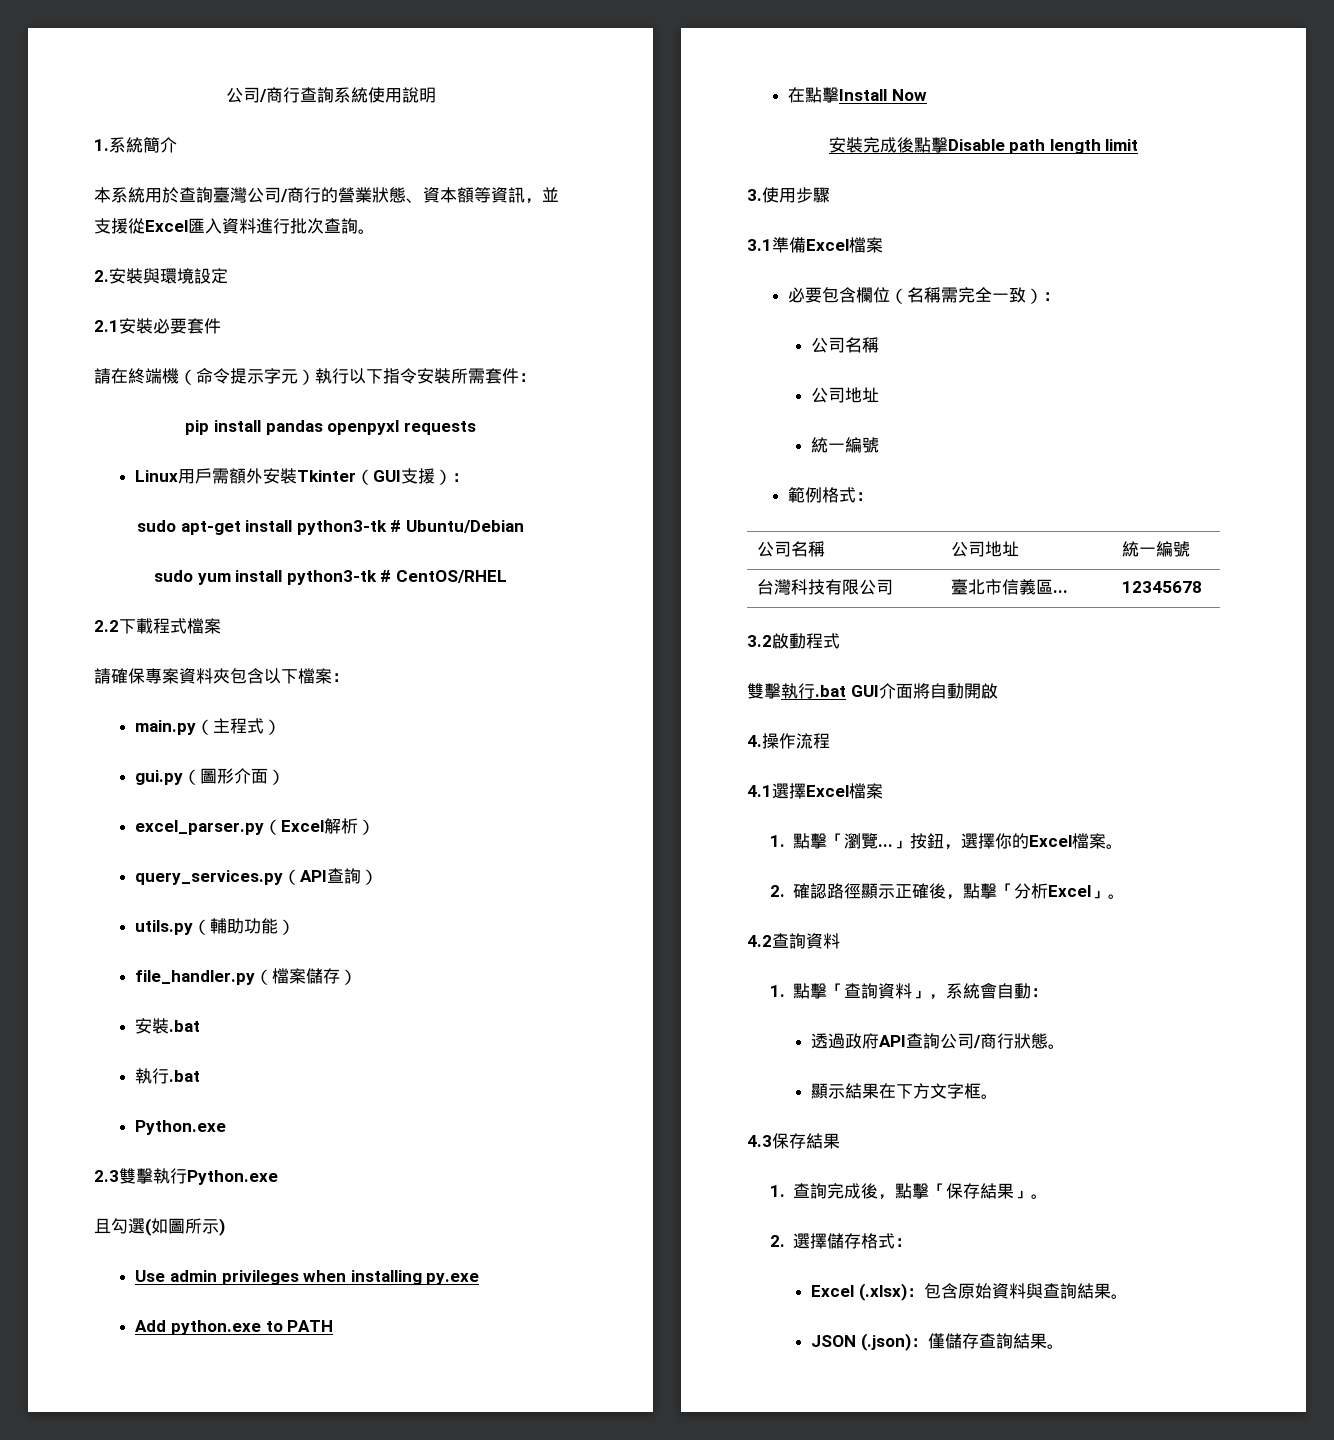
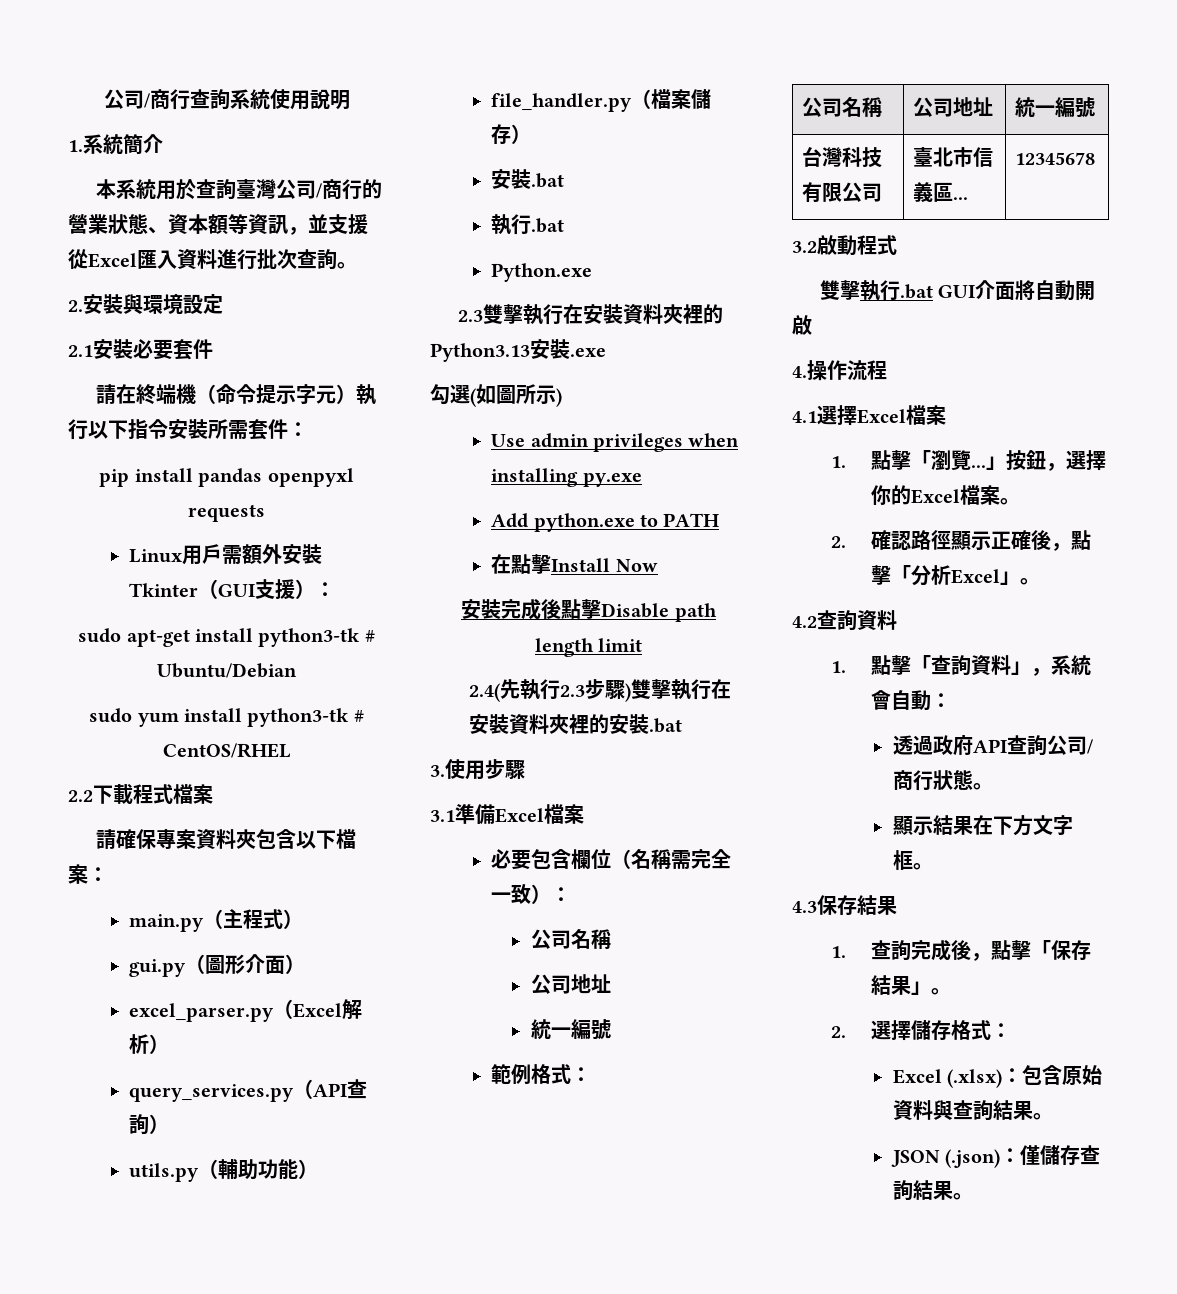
- 2.3雙擊執行Python.exe
- 且勾選(如圖所示)
+ 2.3雙擊執行在安裝資料夾裡的Python3.13安裝.exe
+ 勾選(如圖所示)
+ 2.4(先執行2.3步驟)雙擊執行在安裝資料夾裡的安裝.bat

